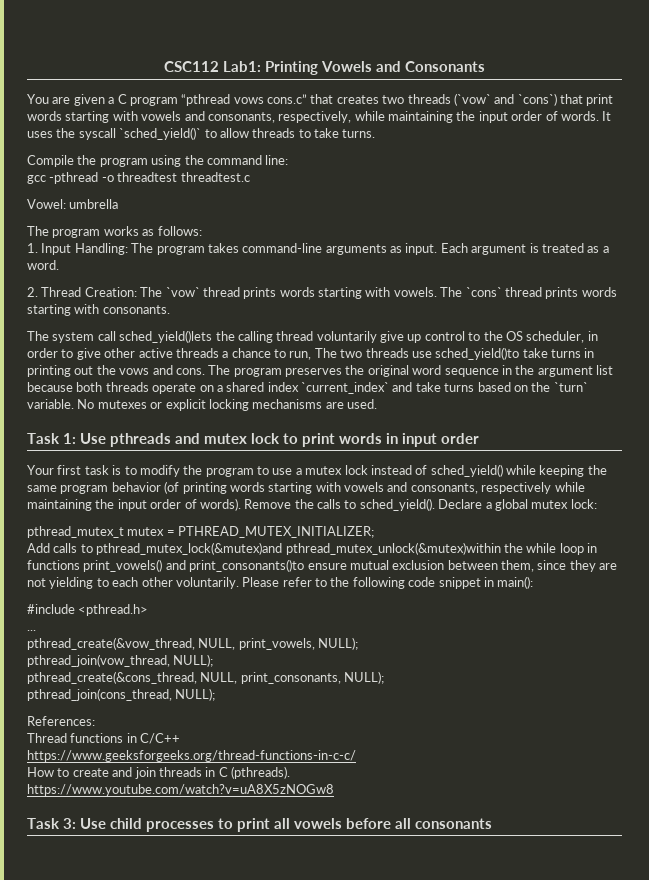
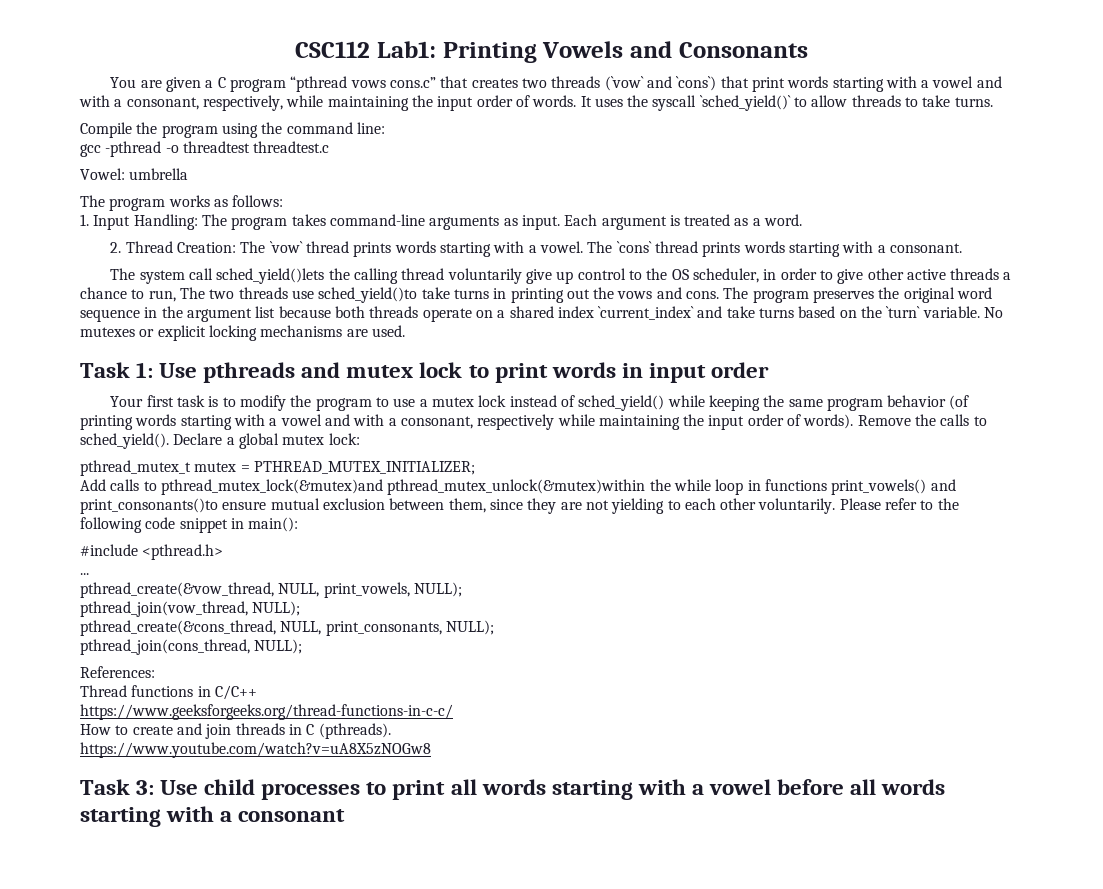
- You are given a C program “pthread vows cons.c” that creates two threads (`vow` and `cons`) that print words starting with vowels and consonants, respectively, while maintaining the input order of words.
+ You are given a C program “pthread vows cons.c” that creates two threads (`vow` and `cons`) that print words starting with a vowel and with a consonant, respectively, while maintaining the input order of words.
- 2. Thread Creation: The `vow` thread prints words starting with vowels.
+ 2. Thread Creation: The `vow` thread prints words starting with a vowel.
- The `cons` thread prints words starting with consonants.
+ The `cons` thread prints words starting with a consonant.
- Your first task is to modify the program to use a mutex lock instead of sched_yield() while keeping the same program behavior (of printing words starting with vowels and consonants, respectively while maintaining the input order of words).
+ Your first task is to modify the program to use a mutex lock instead of sched_yield() while keeping the same program behavior (of printing words starting with a vowel and with a consonant, respectively while maintaining the input order of words).
- Task 3: Use child processes to print all vowels before all consonants
+ Task 3: Use child processes to print all words starting with a vowel before all words starting with a consonant

